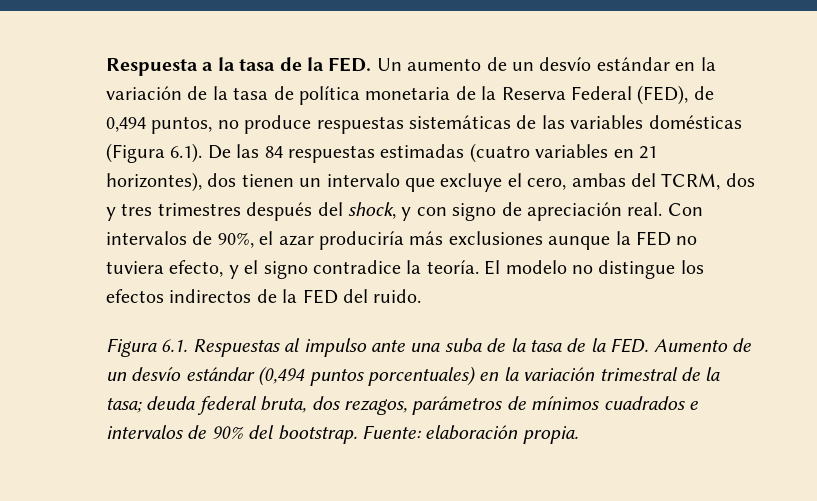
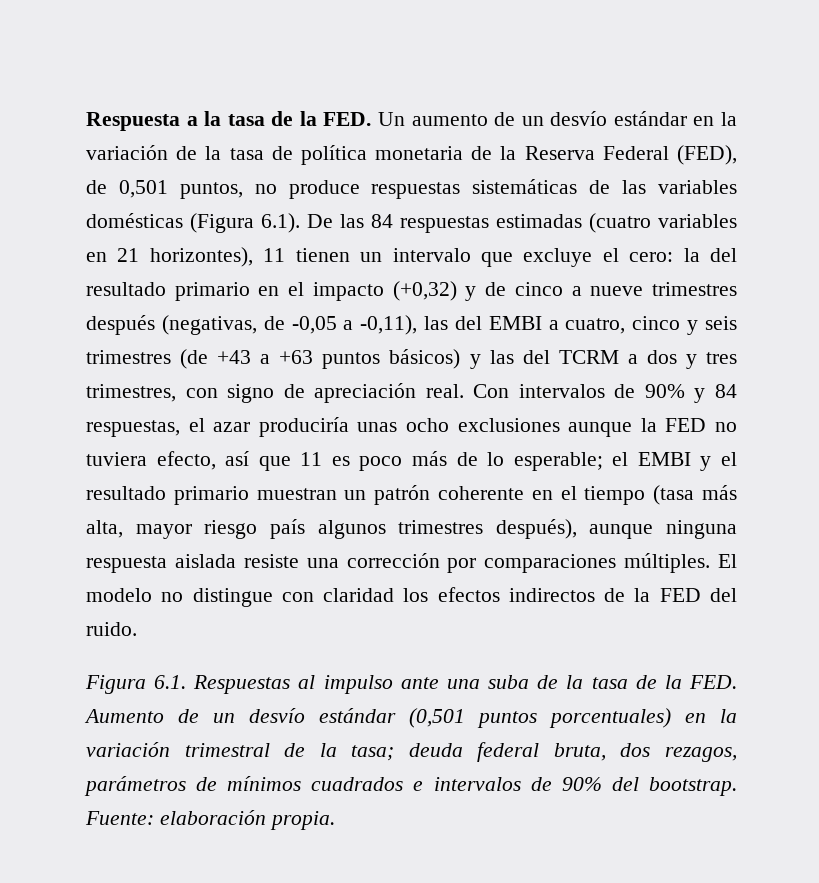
- Respuesta a la tasa de la FED. Un aumento de un desvío estándar en la variación de la tasa de política monetaria de la Reserva Federal (FED), de 0,494 puntos, no produce respuestas sistemáticas de las variables domésticas (Figura 6.1). De las 84 respuestas estimadas (cuatro variables en 21 horizontes), dos tienen un intervalo que excluye el cero, ambas del TCRM, dos y tres trimestres después del shock, y con signo de apreciación real.
+ Respuesta a la tasa de la FED. Un aumento de un desvío estándar en la variación de la tasa de política monetaria de la Reserva Federal (FED), de 0,501 puntos, no produce respuestas sistemáticas de las variables domésticas (Figura 6.1). De las 84 respuestas estimadas (cuatro variables en 21 horizontes), 11 tienen un intervalo que excluye el cero: la del resultado primario en el impacto (+0,32) y de cinco a nueve trimestres después (negativas, de -0,05 a -0,11), las del EMBI a cuatro, cinco y seis trimestres (de +43 a +63 puntos básicos) y las del TCRM a dos y tres trimestres, con signo de apreciación real.
- Con intervalos de 90%, el azar produciría más exclusiones aunque la FED no tuviera efecto, y el signo contradice la teoría.
+ Con intervalos de 90% y 84 respuestas, el azar produciría unas ocho exclusiones aunque la FED no tuviera efecto, así que 11 es poco más de lo esperable; el EMBI y el resultado primario muestran un patrón coherente en el tiempo (tasa más alta, mayor riesgo país algunos trimestres después), aunque ninguna respuesta aislada resiste una corrección por comparaciones múltiples.
- El modelo no distingue los efectos indirectos de la FED del ruido.
+ El modelo no distingue con claridad los efectos indirectos de la FED del ruido.
- Figura 6.1. Respuestas al impulso ante una suba de la tasa de la FED. Aumento de un desvío estándar (0,494 puntos porcentuales) en la variación trimestral de la tasa; deuda federal bruta, dos rezagos, parámetros de mínimos cuadrados e intervalos de 90% del bootstrap.
+ Figura 6.1. Respuestas al impulso ante una suba de la tasa de la FED. Aumento de un desvío estándar (0,501 puntos porcentuales) en la variación trimestral de la tasa; deuda federal bruta, dos rezagos, parámetros de mínimos cuadrados e intervalos de 90% del bootstrap.

